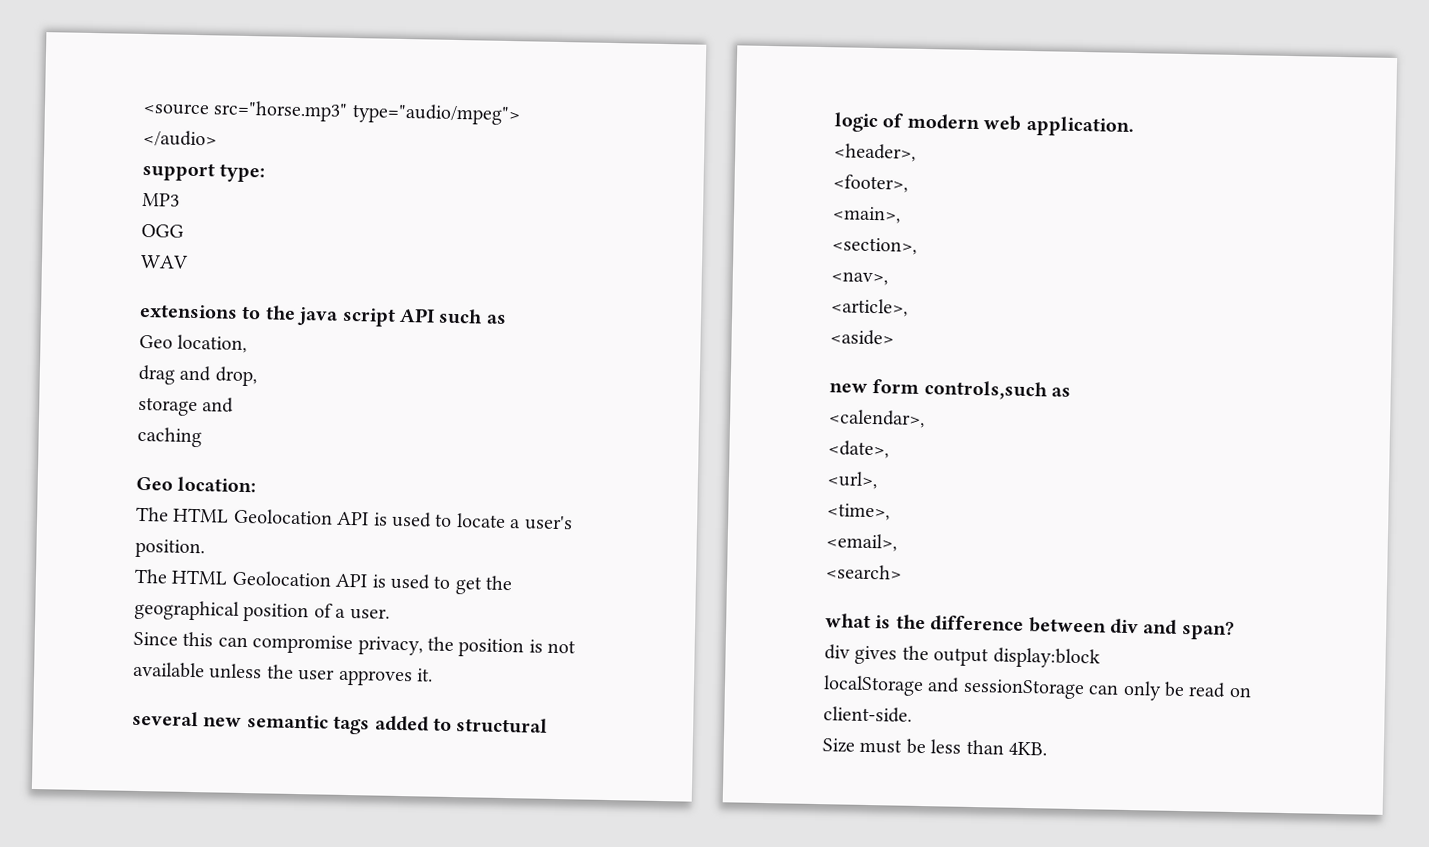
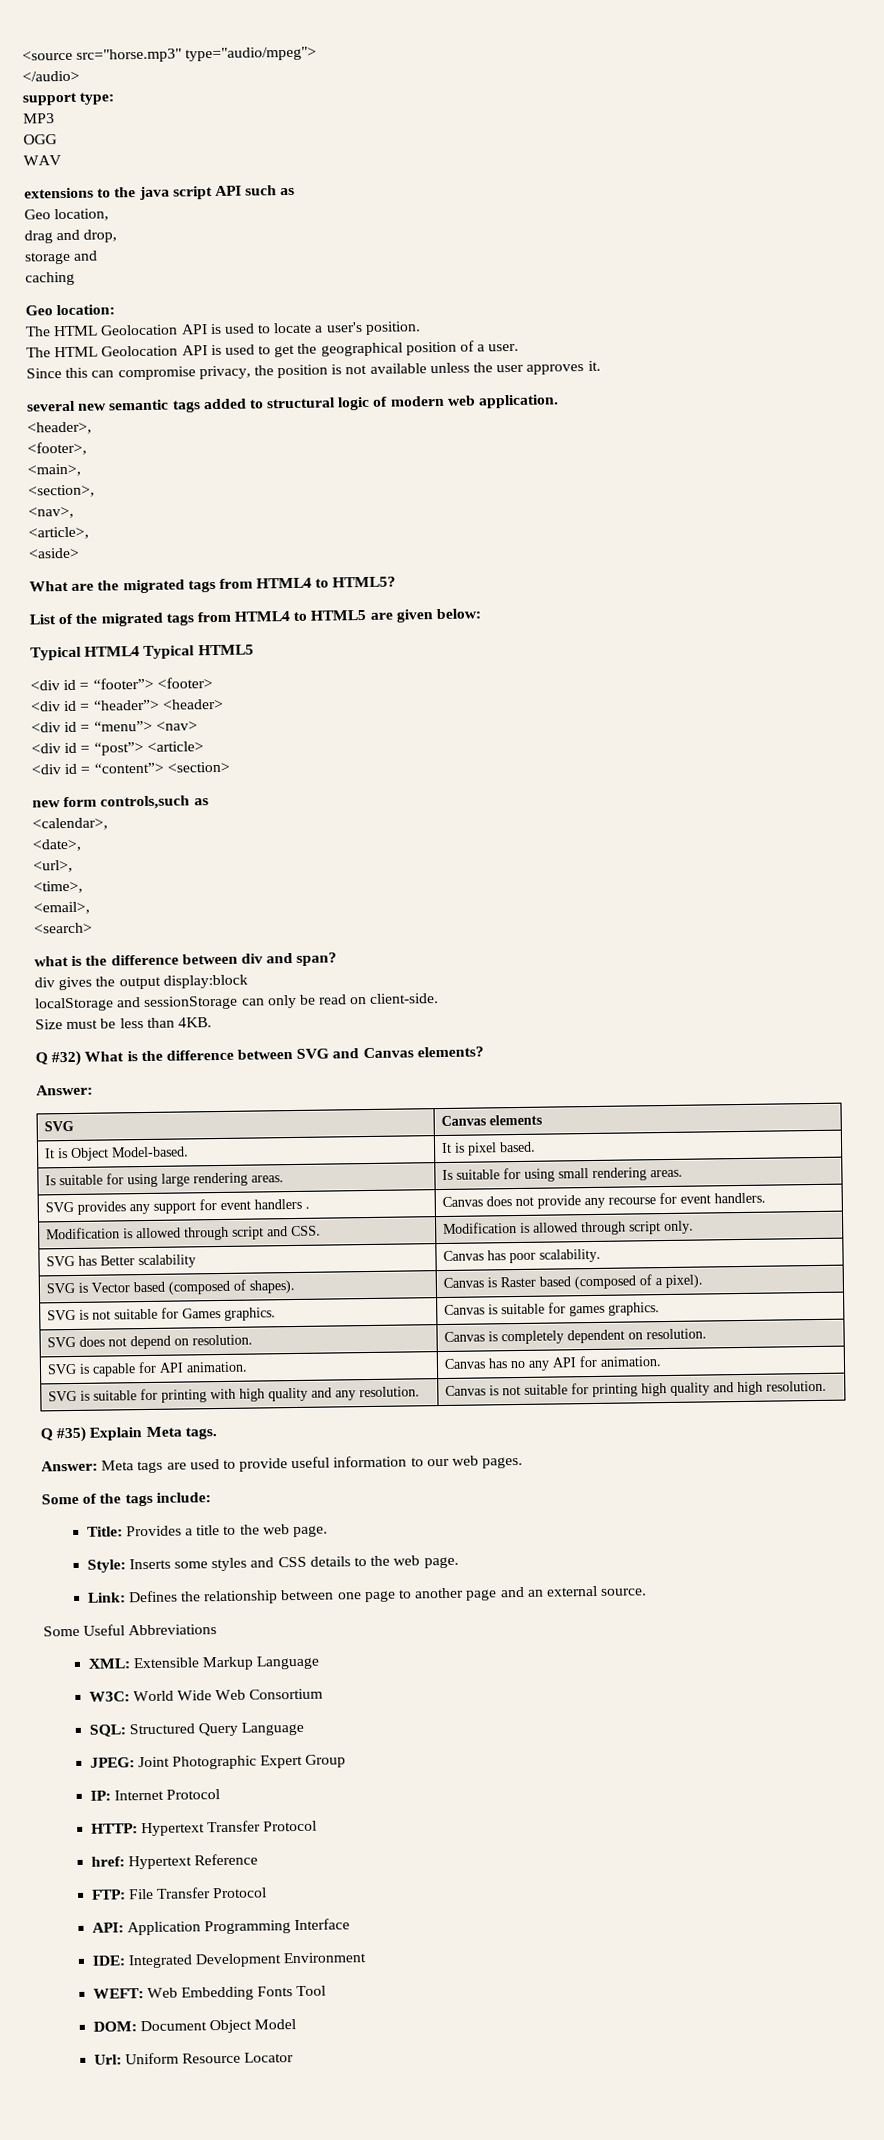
+ What are the migrated tags from HTML4 to HTML5?
+ List of the migrated tags from HTML4 to HTML5 are given below:
+ Typical HTML4 Typical HTML5
+ <div id = “footer”> <footer>
+ <div id = “header”> <header>
+ <div id = “menu”> <nav>
+ <div id = “post”> <article>
+ <div id = “content”> <section>
+ Q #32) What is the difference between SVG and Canvas elements?
+ Answer:
+ SVG | Canvas elements
+ It is Object Model-based. | It is pixel based.
+ Is suitable for using large rendering areas. | Is suitable for using small rendering areas.
+ SVG provides any support for event handlers . | Canvas does not provide any recourse for event handlers.
+ Modification is allowed through script and CSS. | Modification is allowed through script only.
+ SVG has Better scalability | Canvas has poor scalability.
+ SVG is Vector based (composed of shapes). | Canvas is Raster based (composed of a pixel).
+ SVG is not suitable for Games graphics. | Canvas is suitable for games graphics.
+ SVG does not depend on resolution. | Canvas is completely dependent on resolution.
+ SVG is capable for API animation. | Canvas has no any API for animation.
+ SVG is suitable for printing with high quality and any resolution. | Canvas is not suitable for printing high quality and high resolution.
+ Q #35) Explain Meta tags.
+ Answer: Meta tags are used to provide useful information to our web pages.
+ Some of the tags include:
+ Title: Provides a title to the web page.
+ Style: Inserts some styles and CSS details to the web page.
+ Link: Defines the relationship between one page to another page and an external source.
+ Some Useful Abbreviations
+ XML: Extensible Markup Language
+ W3C: World Wide Web Consortium
+ SQL: Structured Query Language
+ JPEG: Joint Photographic Expert Group
+ IP: Internet Protocol
+ HTTP: Hypertext Transfer Protocol
+ href: Hypertext Reference
+ FTP: File Transfer Protocol
+ API: Application Programming Interface
+ IDE: Integrated Development Environment
+ WEFT: Web Embedding Fonts Tool
+ DOM: Document Object Model
+ Url: Uniform Resource Locator

